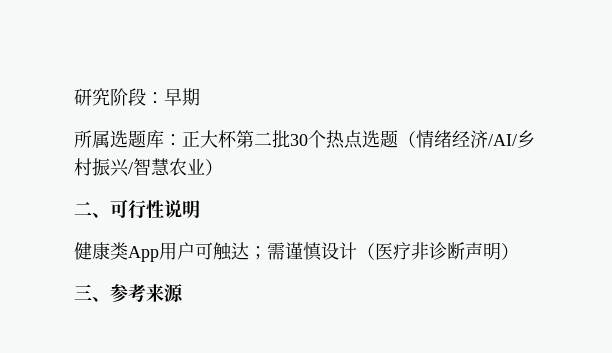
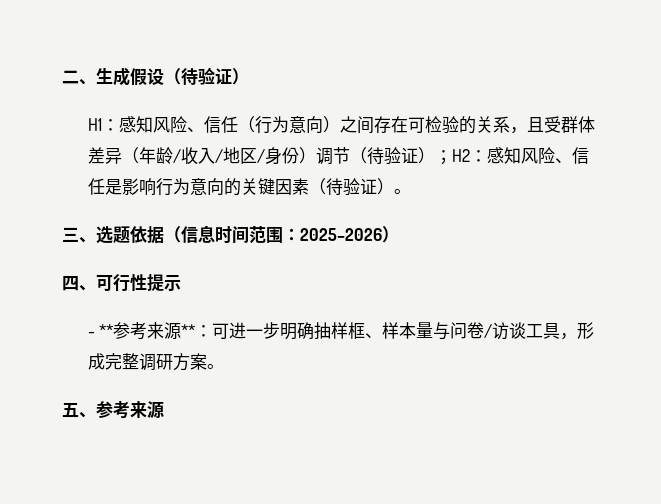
- 研究阶段：早期
- 所属选题库：正大杯第二批30个热点选题（情绪经济/AI/乡村振兴/智慧农业）
- 二、可行性说明
- 健康类App用户可触达；需谨慎设计（医疗非诊断声明）
- 三、参考来源
+ 二、生成假设（待验证）
+ H1：感知风险、信任（行为意向）之间存在可检验的关系，且受群体差异（年龄/收入/地区/身份）调节（待验证）；H2：感知风险、信任是影响行为意向的关键因素（待验证）。
+ 三、选题依据（信息时间范围：2025–2026）
+ 四、可行性提示
+ - **参考来源**：可进一步明确抽样框、样本量与问卷/访谈工具，形成完整调研方案。
+ 五、参考来源

